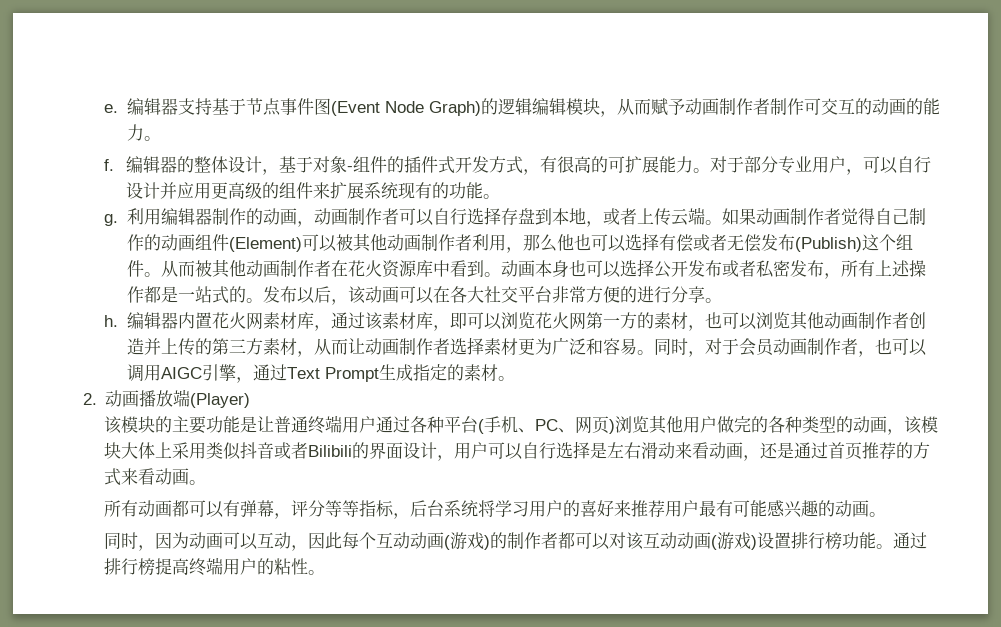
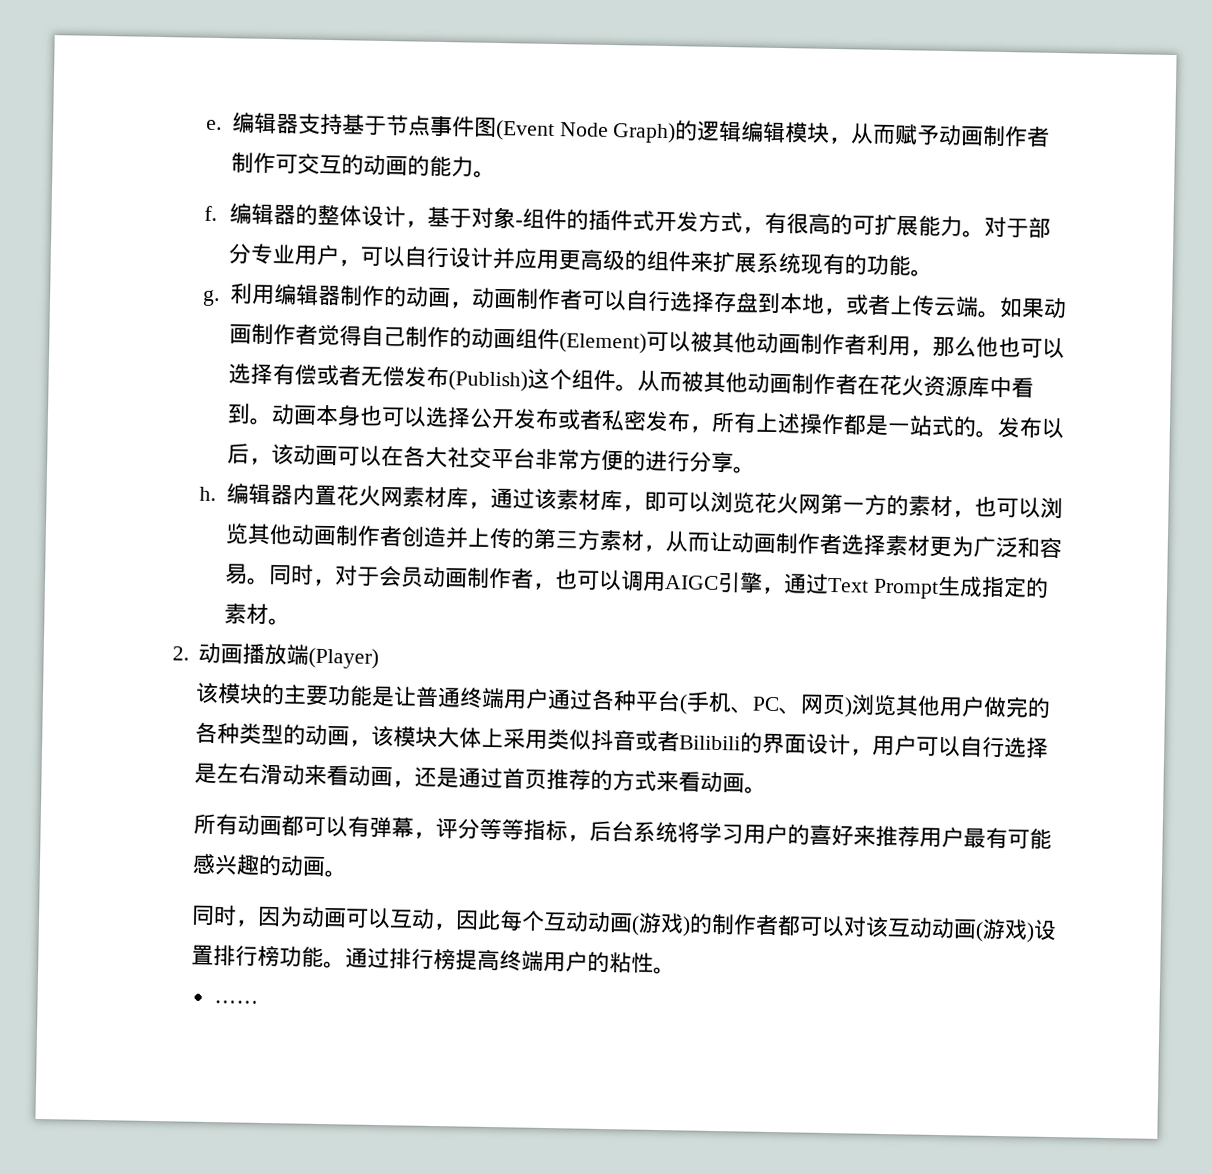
+ ……

